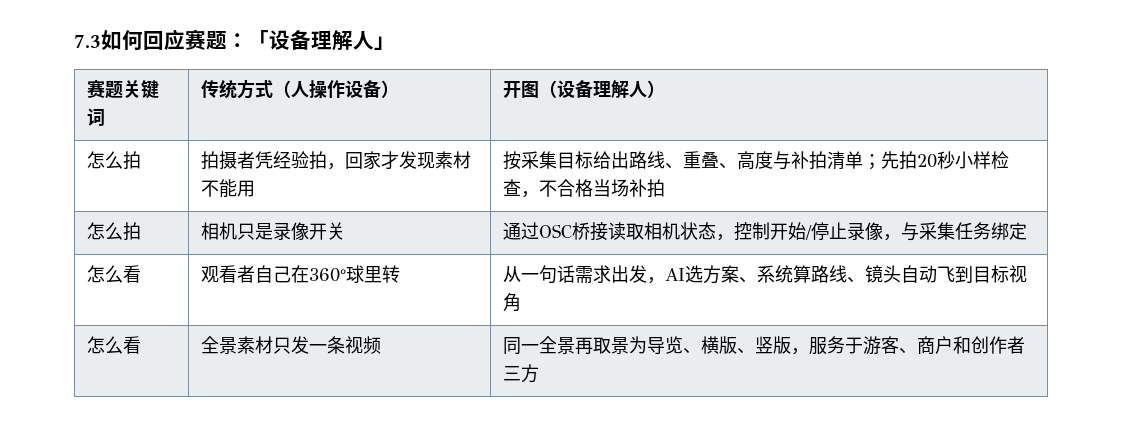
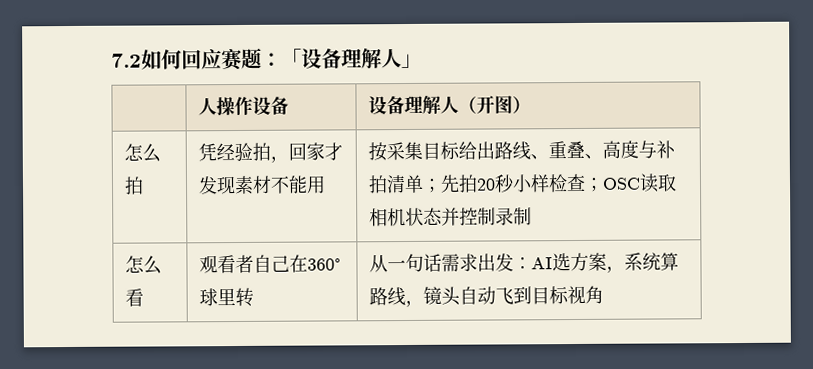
- 7.3如何回应赛题：「设备理解人」
+ 7.2如何回应赛题：「设备理解人」
- 赛题关键词 | 传统方式（人操作设备） | 开图（设备理解人）
+ | 人操作设备 | 设备理解人（开图）
- 怎么拍 | 拍摄者凭经验拍，回家才发现素材不能用 | 按采集目标给出路线、重叠、高度与补拍清单；先拍20秒小样检查，不合格当场补拍
- 怎么拍 | 相机只是录像开关 | 通过OSC桥接读取相机状态，控制开始/停止录像，与采集任务绑定
+ 怎么拍 | 凭经验拍，回家才发现素材不能用 | 按采集目标给出路线、重叠、高度与补拍清单；先拍20秒小样检查；OSC读取相机状态并控制录制
- 怎么看 | 观看者自己在360°球里转 | 从一句话需求出发，AI选方案、系统算路线、镜头自动飞到目标视角
+ 怎么看 | 观看者自己在360°球里转 | 从一句话需求出发：AI选方案，系统算路线，镜头自动飞到目标视角
- 怎么看 | 全景素材只发一条视频 | 同一全景再取景为导览、横版、竖版，服务于游客、商户和创作者三方

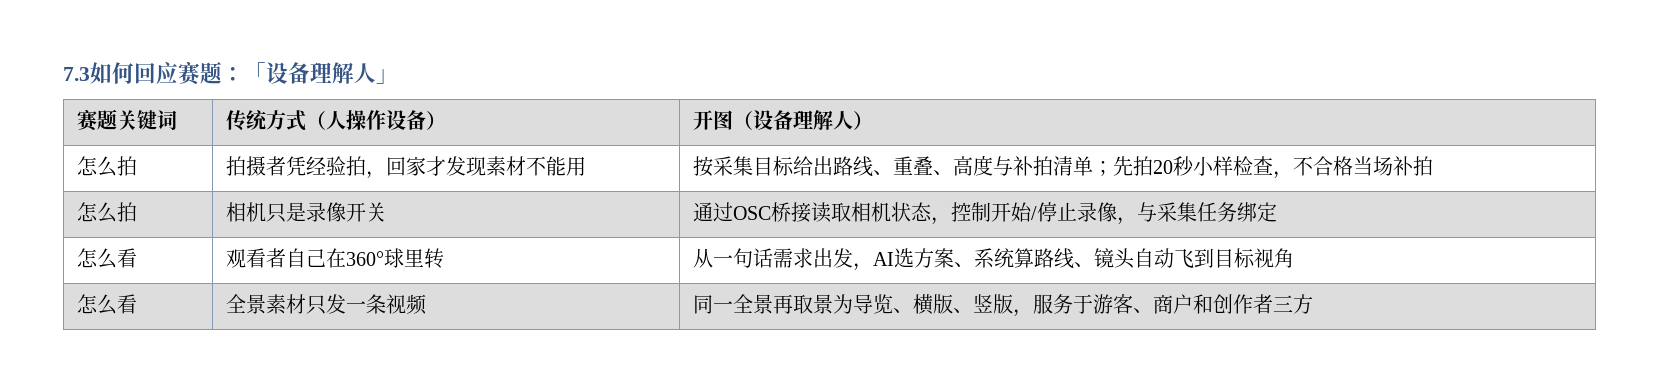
- 7.2如何回应赛题：「设备理解人」
+ 7.3如何回应赛题：「设备理解人」
- | 人操作设备 | 设备理解人（开图）
+ 赛题关键词 | 传统方式（人操作设备） | 开图（设备理解人）
- 怎么拍 | 凭经验拍，回家才发现素材不能用 | 按采集目标给出路线、重叠、高度与补拍清单；先拍20秒小样检查；OSC读取相机状态并控制录制
+ 怎么拍 | 拍摄者凭经验拍，回家才发现素材不能用 | 按采集目标给出路线、重叠、高度与补拍清单；先拍20秒小样检查，不合格当场补拍
+ 怎么拍 | 相机只是录像开关 | 通过OSC桥接读取相机状态，控制开始/停止录像，与采集任务绑定
- 怎么看 | 观看者自己在360°球里转 | 从一句话需求出发：AI选方案，系统算路线，镜头自动飞到目标视角
+ 怎么看 | 观看者自己在360°球里转 | 从一句话需求出发，AI选方案、系统算路线、镜头自动飞到目标视角
+ 怎么看 | 全景素材只发一条视频 | 同一全景再取景为导览、横版、竖版，服务于游客、商户和创作者三方

